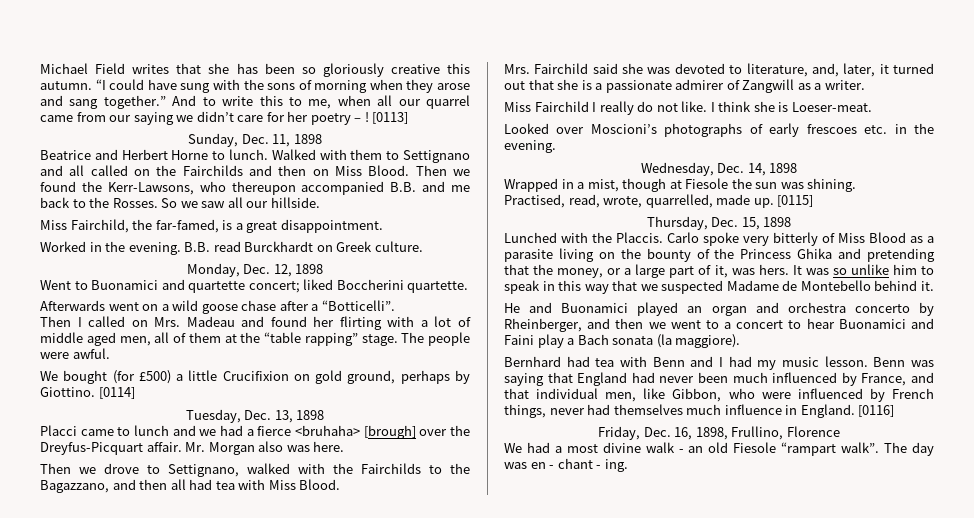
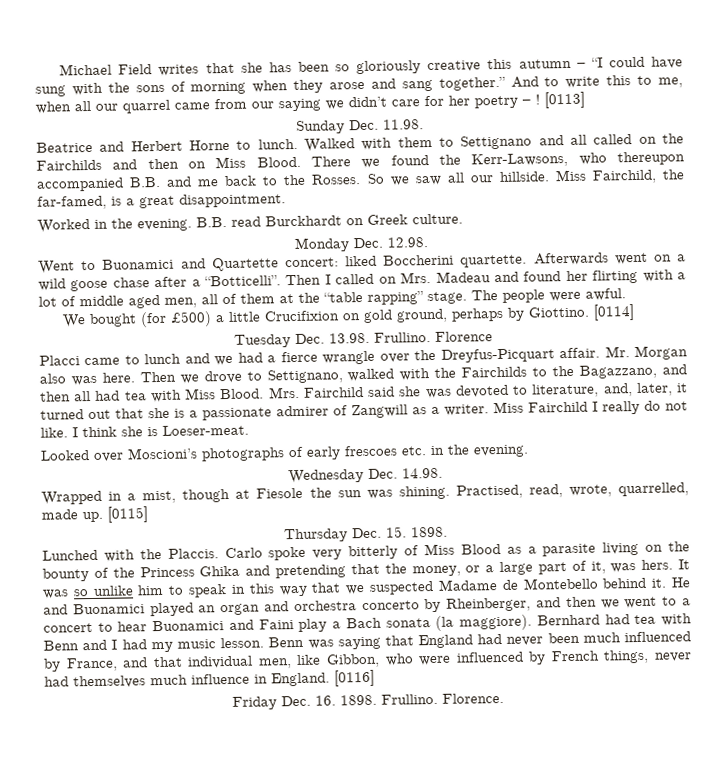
- Michael Field writes that she has been so gloriously creative this autumn. “I could have sung with the sons of morning when they arose and sang together.”
+ Michael Field writes that she has been so gloriously creative this autumn – “I could have sung with the sons of morning when they arose and sang together.”
- Sunday, Dec. 11, 1898
+ Sunday Dec. 11.98.
- Then we found the Kerr-Lawsons, who thereupon accompanied B.B. and me back to the Rosses.
+ There we found the Kerr-Lawsons, who thereupon accompanied B.B. and me back to the Rosses.
- So we saw all our hillside.
- Miss Fairchild, the far-famed, is a great disappointment.
+ So we saw all our hillside. Miss Fairchild, the far-famed, is a great disappointment.
- Monday, Dec. 12, 1898
+ Monday Dec. 12.98.
- Went to Buonamici and quartette concert; liked Boccherini quartette.
- Afterwards went on a wild goose chase after a “Botticelli”.
- Then I called on Mrs. Madeau and found her flirting with a lot of middle aged men, all of them at the “table rapping” stage.
+ Went to Buonamici and Quartette concert: liked Boccherini quartette. Afterwards went on a wild goose chase after a “Botticelli”. Then I called on Mrs. Madeau and found her flirting with a lot of middle aged men, all of them at the “table rapping” stage.
- Tuesday, Dec. 13, 1898
+ Tuesday Dec. 13.98. Frullino. Florence
- Placci came to lunch and we had a fierce <bruhaha> [brough] over the Dreyfus-Picquart affair.
+ Placci came to lunch and we had a fierce wrangle over the Dreyfus-Picquart affair.
- Mr. Morgan also was here.
- Then we drove to Settignano, walked with the Fairchilds to the Bagazzano, and then all had tea with Miss Blood.
- Mrs. Fairchild said she was devoted to literature, and, later, it turned out that she is a passionate admirer of Zangwill as a writer.
- Miss Fairchild I really do not like.
+ Mr. Morgan also was here. Then we drove to Settignano, walked with the Fairchilds to the Bagazzano, and then all had tea with Miss Blood. Mrs. Fairchild said she was devoted to literature, and, later, it turned out that she is a passionate admirer of Zangwill as a writer. Miss Fairchild I really do not like.
- Wednesday, Dec. 14, 1898
+ Wednesday Dec. 14.98.
- Wrapped in a mist, though at Fiesole the sun was shining.
- Practised, read, wrote, quarrelled, made up.
+ Wrapped in a mist, though at Fiesole the sun was shining. Practised, read, wrote, quarrelled, made up.
- Thursday, Dec. 15, 1898
+ Thursday Dec. 15. 1898.
- It was so unlike him to speak in this way that we suspected Madame de Montebello behind it.
- He and Buonamici played an organ and orchestra concerto by Rheinberger, and then we went to a concert to hear Buonamici and Faini play a Bach sonata (la maggiore).
- Bernhard had tea with Benn and I had my music lesson.
+ It was so unlike him to speak in this way that we suspected Madame de Montebello behind it. He and Buonamici played an organ and orchestra concerto by Rheinberger, and then we went to a concert to hear Buonamici and Faini play a Bach sonata (la maggiore). Bernhard had tea with Benn and I had my music lesson.
- Friday, Dec. 16, 1898, Frullino, Florence
- We had a most divine walk - an old Fiesole “rampart walk”. The day was en - chant - ing.
+ Friday Dec. 16. 1898. Frullino. Florence.

